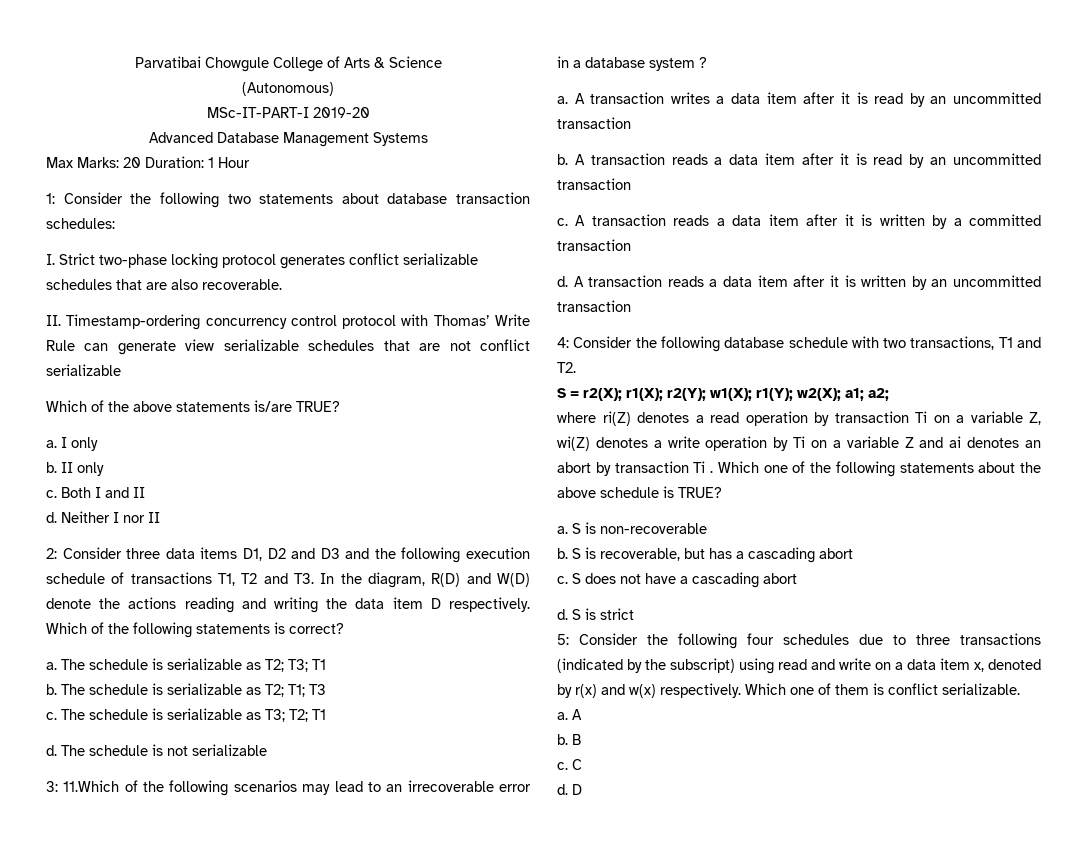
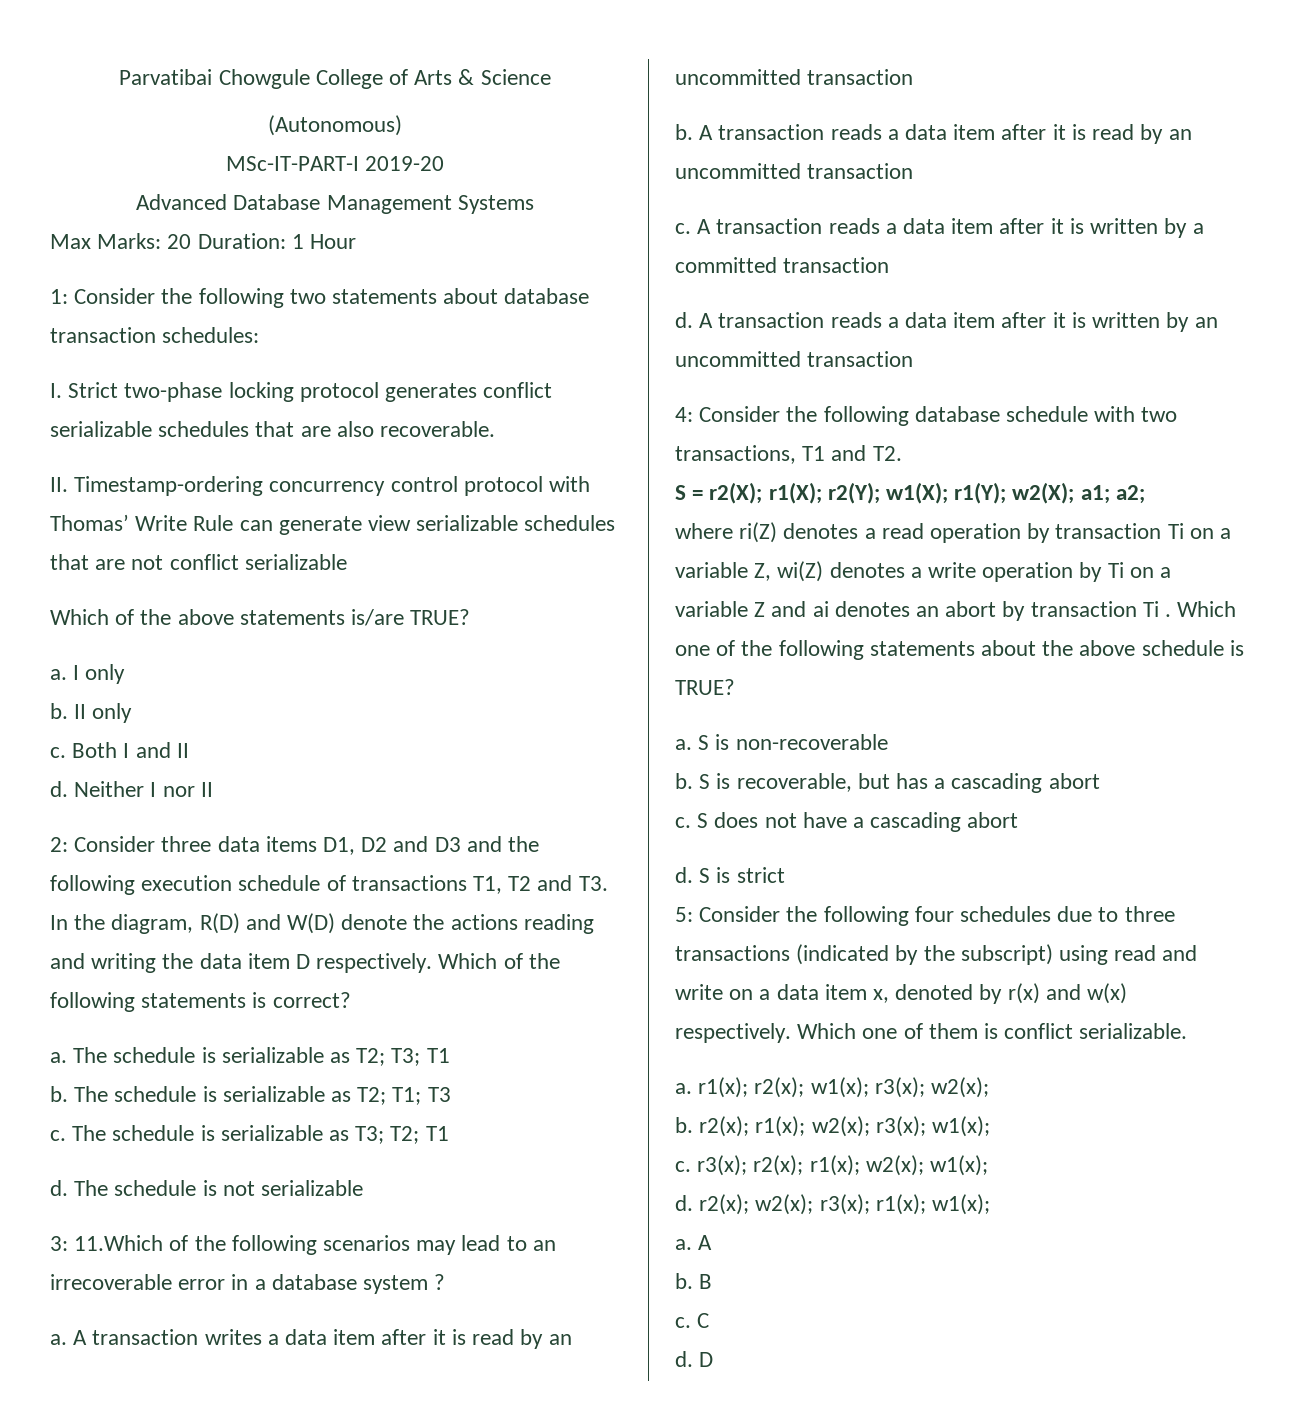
+ a. r1(x); r2(x); w1(x); r3(x); w2(x);
+ b. r2(x); r1(x); w2(x); r3(x); w1(x);
+ c. r3(x); r2(x); r1(x); w2(x); w1(x);
+ d. r2(x); w2(x); r3(x); r1(x); w1(x);

